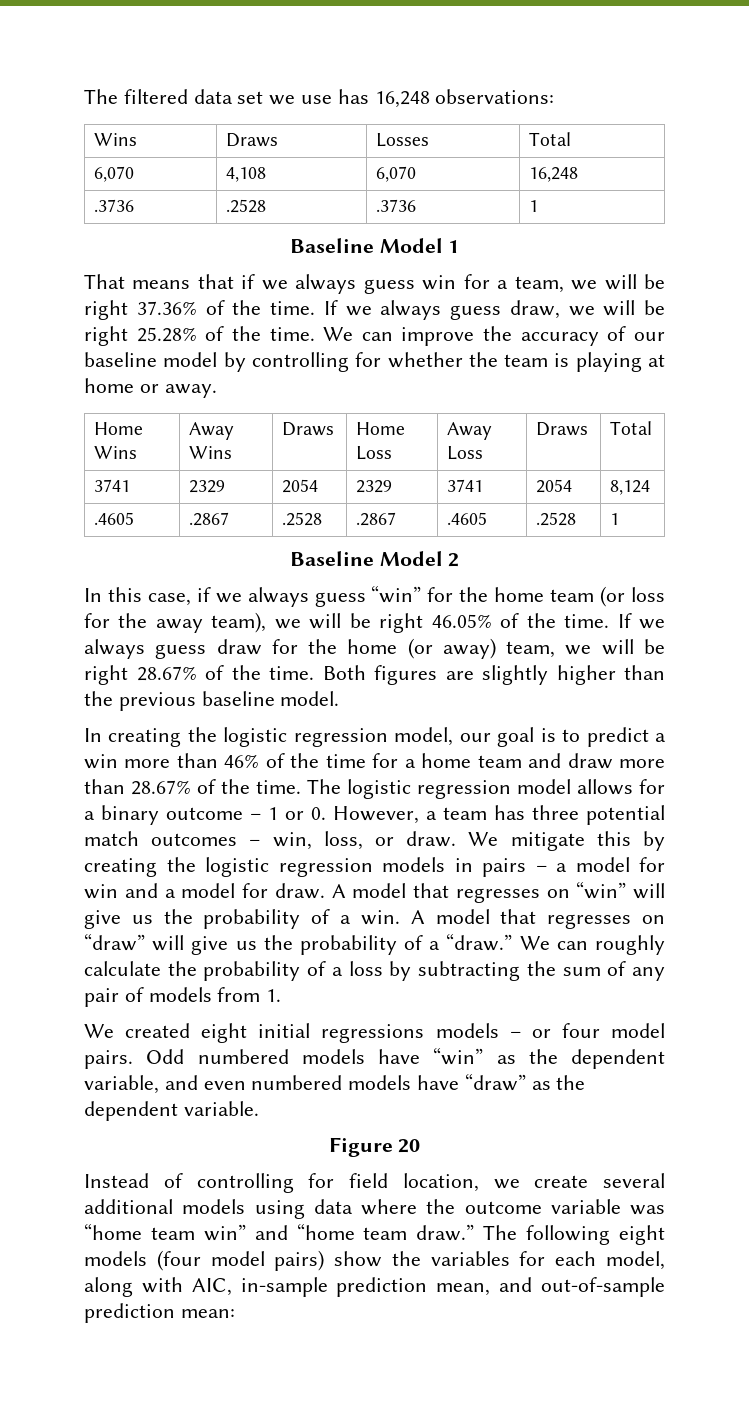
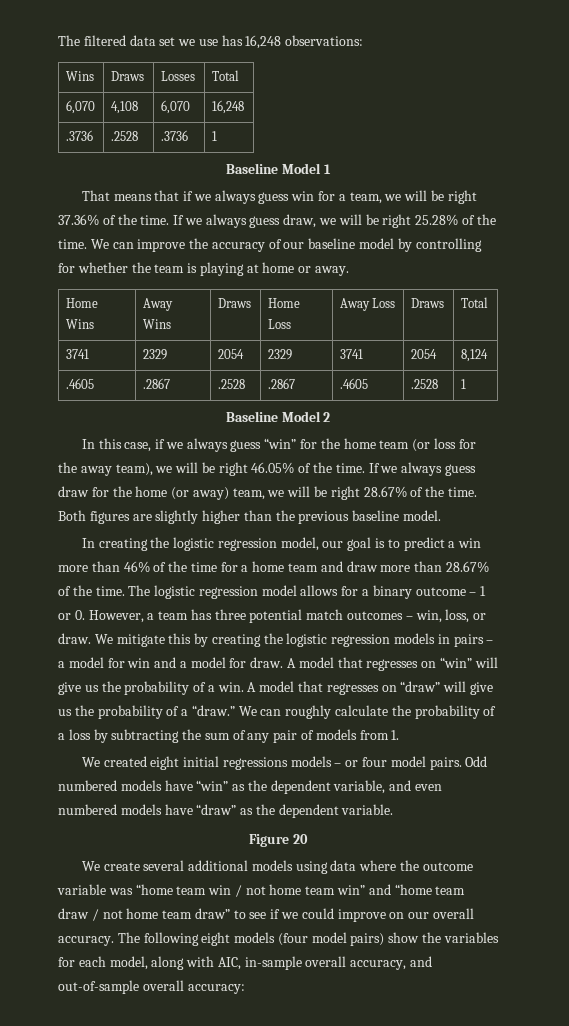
- Instead of controlling for field location, we create several additional models using data where the outcome variable was “home team win” and “home team draw.”
+ We create several additional models using data where the outcome variable was “home team win / not home team win” and “home team draw / not home team draw” to see if we could improve on our overall accuracy.
- The following eight models (four model pairs) show the variables for each model, along with AIC, in-sample prediction mean, and out-of-sample prediction mean:
+ The following eight models (four model pairs) show the variables for each model, along with AIC, in-sample overall accuracy, and out-of-sample overall accuracy:

